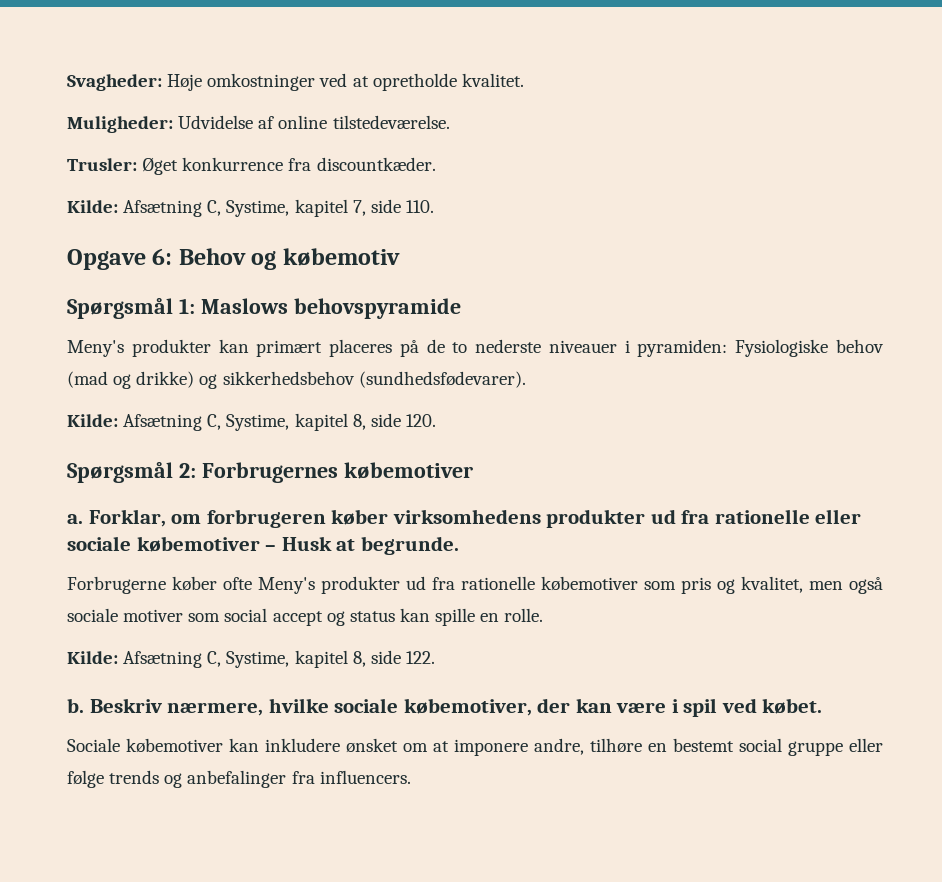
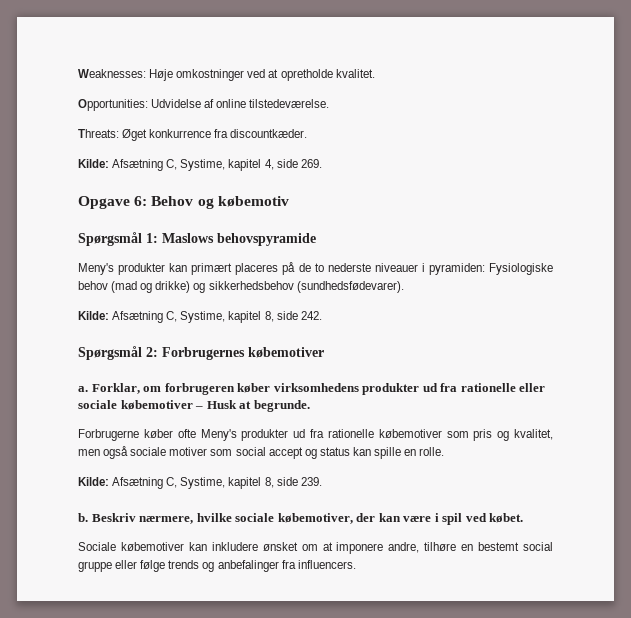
- Svagheder: Høje omkostninger ved at opretholde kvalitet.
+ Weaknesses: Høje omkostninger ved at opretholde kvalitet.
- Muligheder: Udvidelse af online tilstedeværelse.
+ Opportunities: Udvidelse af online tilstedeværelse.
- Trusler: Øget konkurrence fra discountkæder.
+ Threats: Øget konkurrence fra discountkæder.
- Kilde: Afsætning C, Systime, kapitel 7, side 110.
+ Kilde: Afsætning C, Systime, kapitel 4, side 269.
- Kilde: Afsætning C, Systime, kapitel 8, side 120.
+ Kilde: Afsætning C, Systime, kapitel 8, side 242.
- Kilde: Afsætning C, Systime, kapitel 8, side 122.
+ Kilde: Afsætning C, Systime, kapitel 8, side 239.

